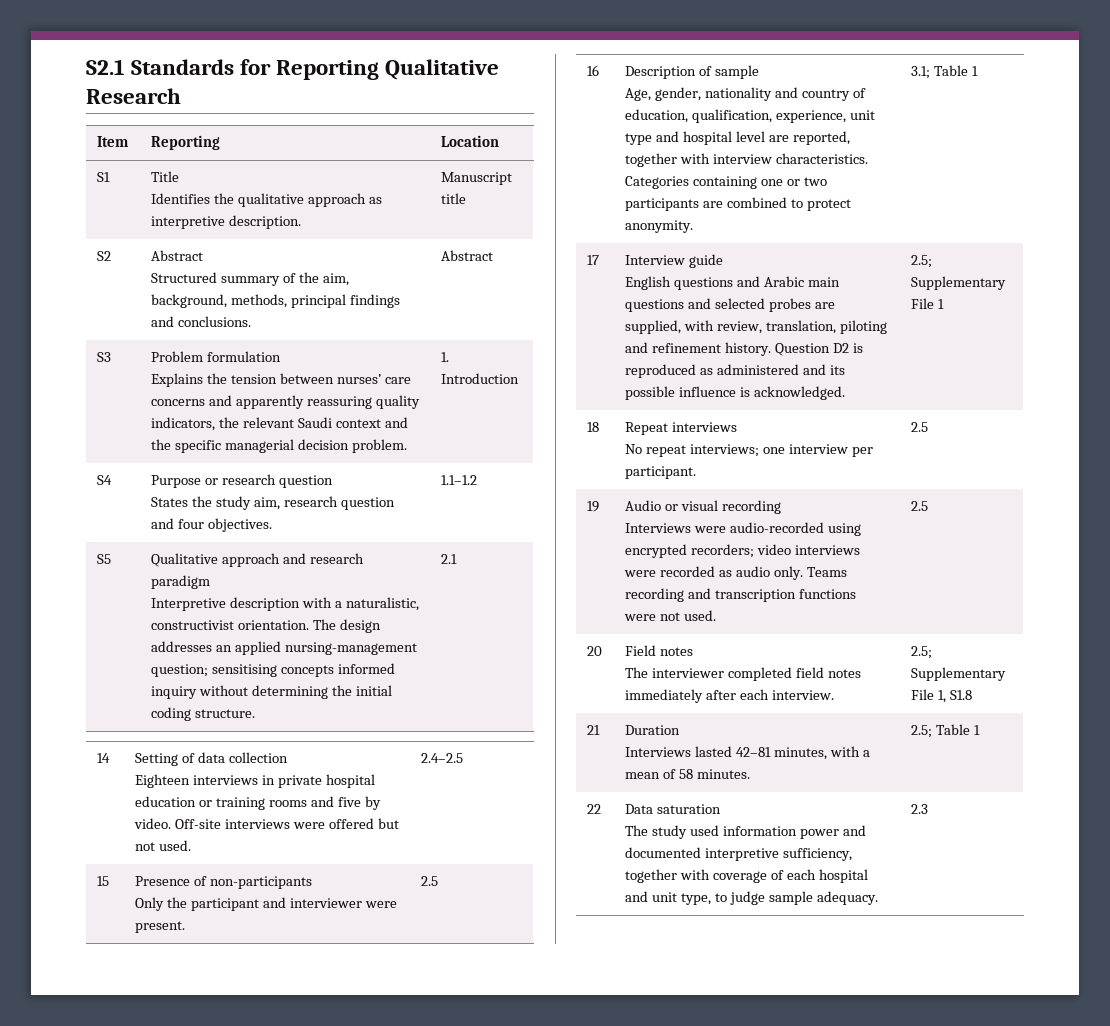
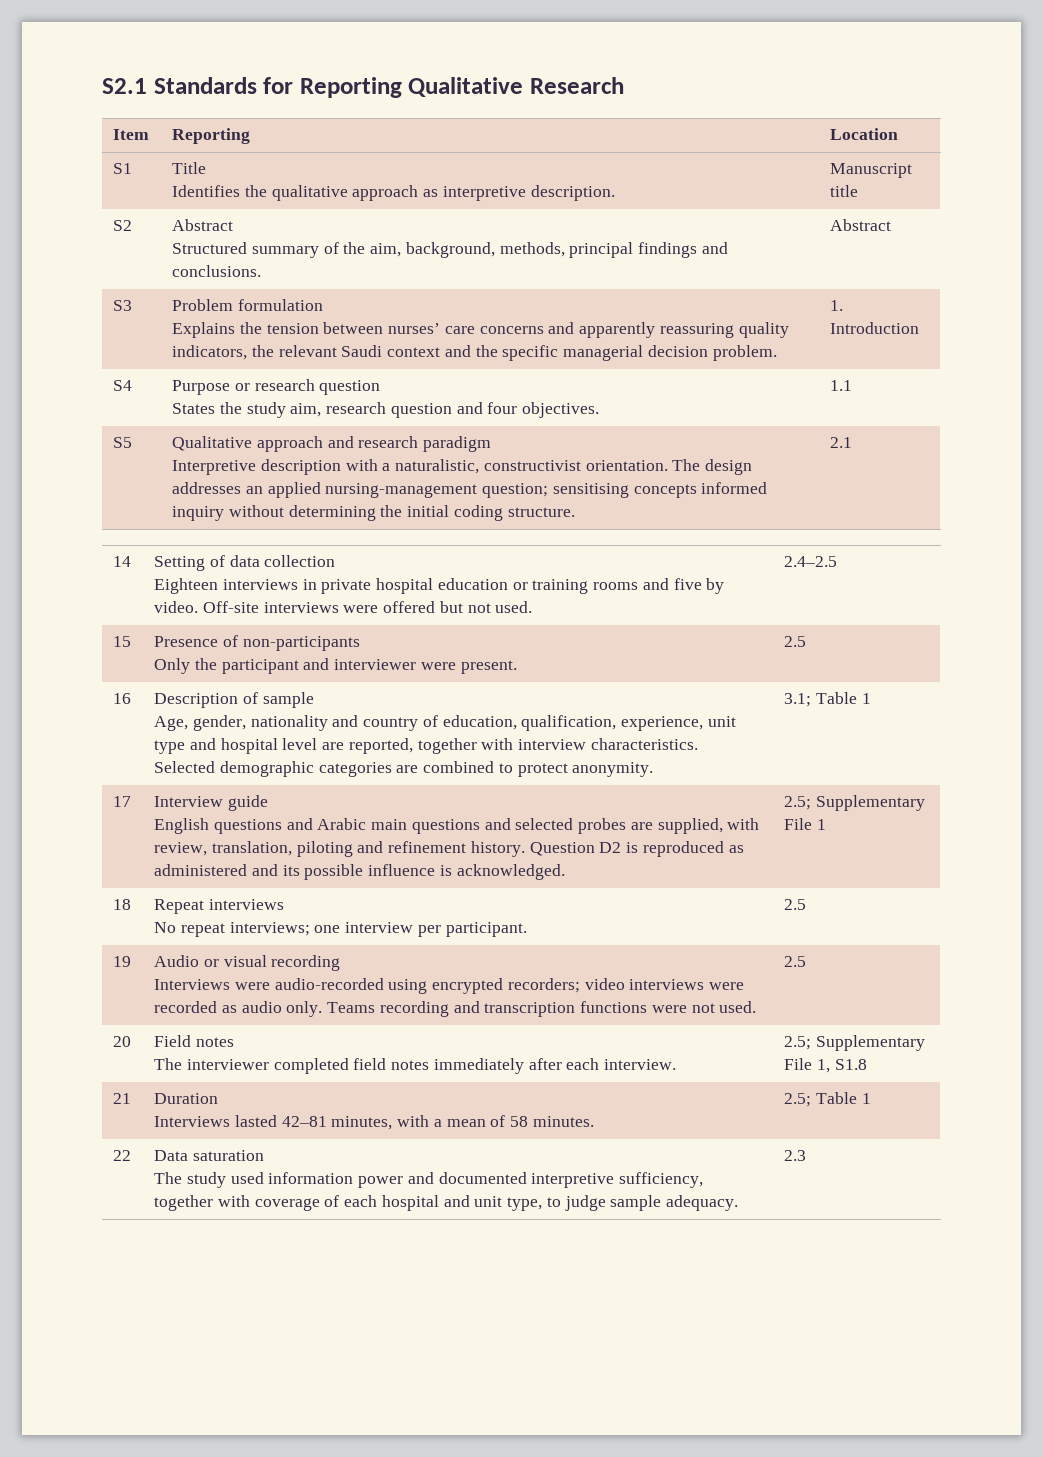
  S4 | Purpose or research question
- States the study aim, research question and four objectives. | 1.1–1.2
+ States the study aim, research question and four objectives. | 1.1
  16 | Description of sample
- Age, gender, nationality and country of education, qualification, experience, unit type and hospital level are reported, together with interview characteristics. Categories containing one or two participants are combined to protect anonymity. | 3.1; Table 1
+ Age, gender, nationality and country of education, qualification, experience, unit type and hospital level are reported, together with interview characteristics. Selected demographic categories are combined to protect anonymity. | 3.1; Table 1

